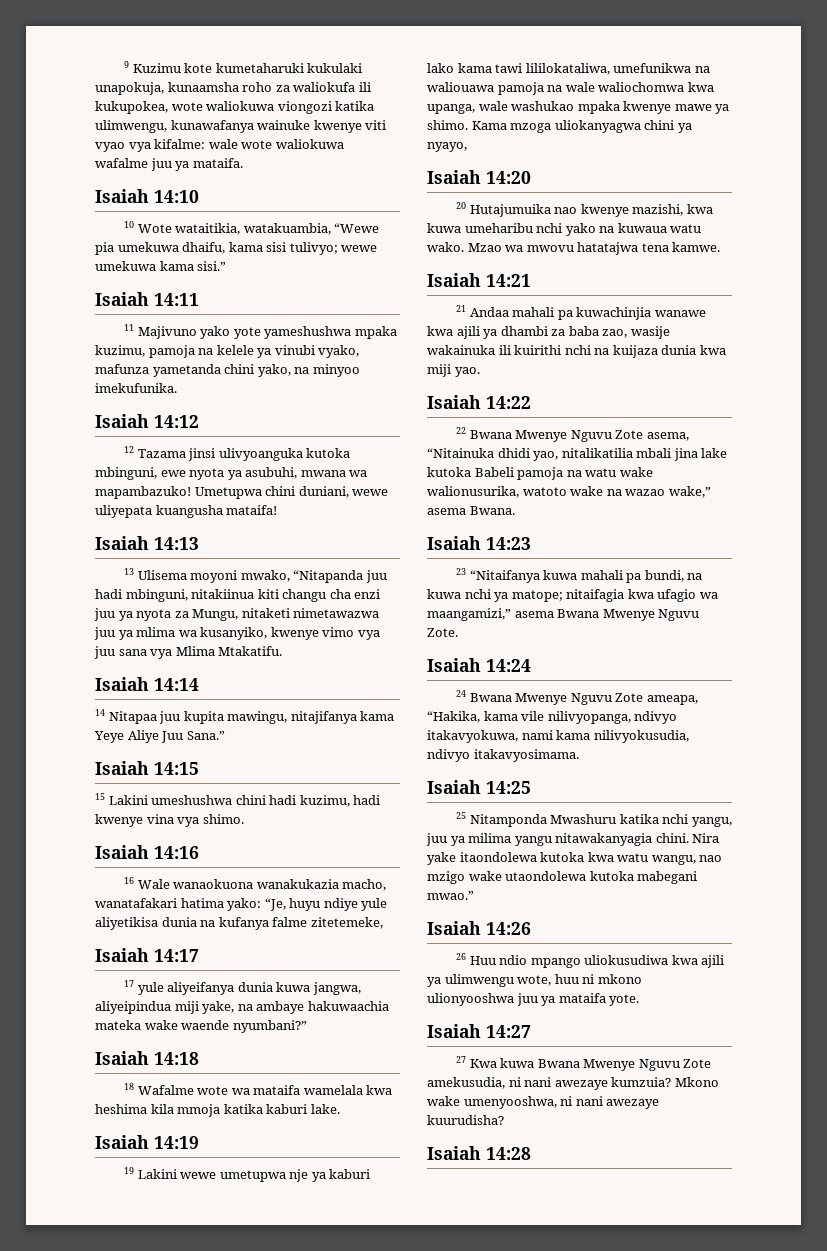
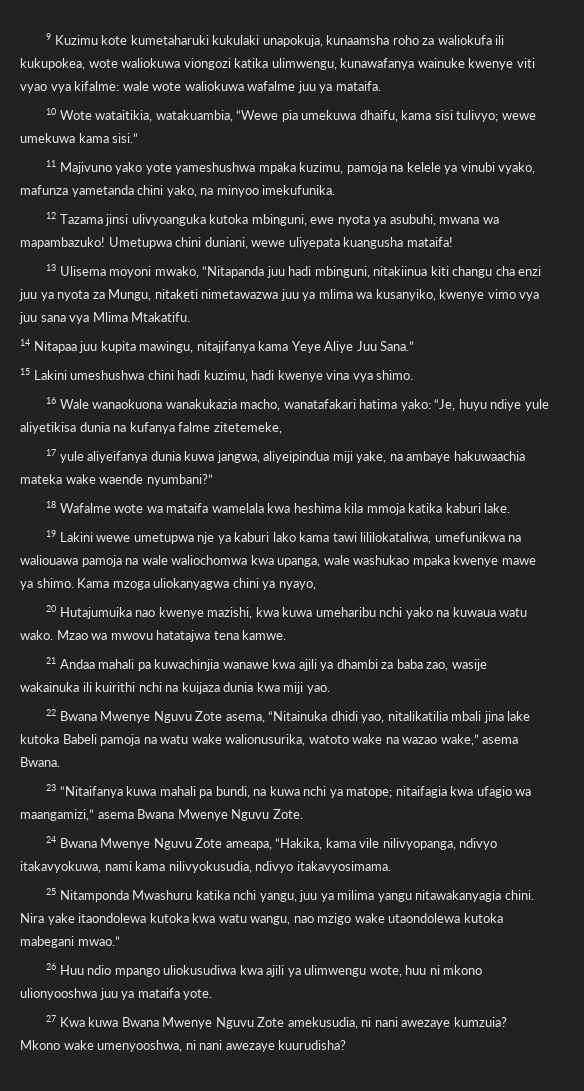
- Isaiah 14:10
- Isaiah 14:11
- Isaiah 14:12
- Isaiah 14:13
- Isaiah 14:14
- Isaiah 14:15
- Isaiah 14:16
- Isaiah 14:17
- Isaiah 14:18
- Isaiah 14:19
- Isaiah 14:20
- Isaiah 14:21
- Isaiah 14:22
- Isaiah 14:23
- Isaiah 14:24
- Isaiah 14:25
- Isaiah 14:26
- Isaiah 14:27
- Isaiah 14:28

